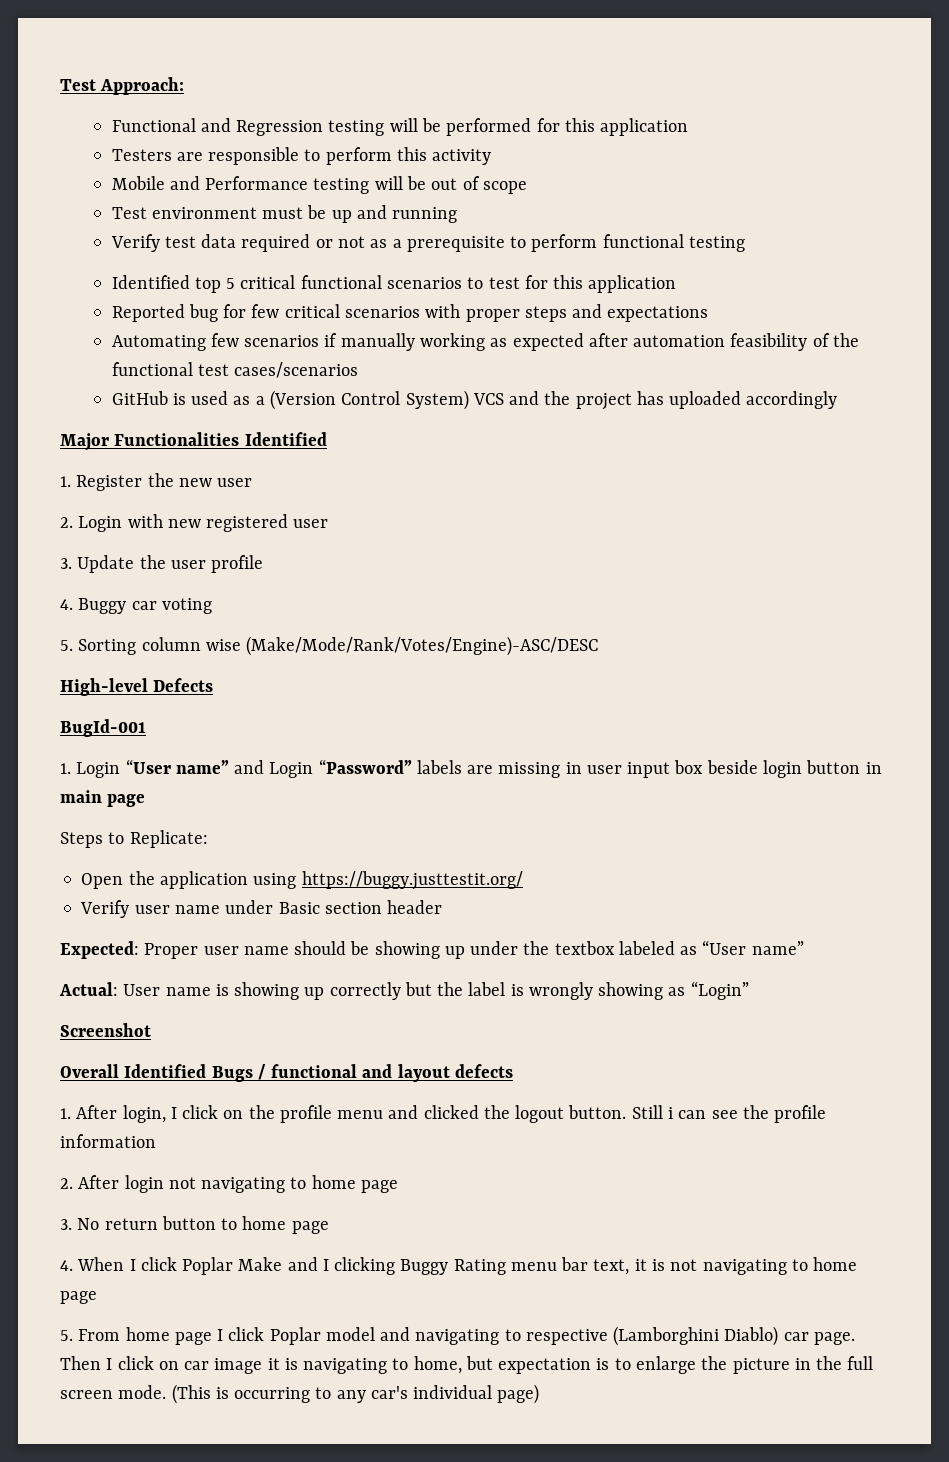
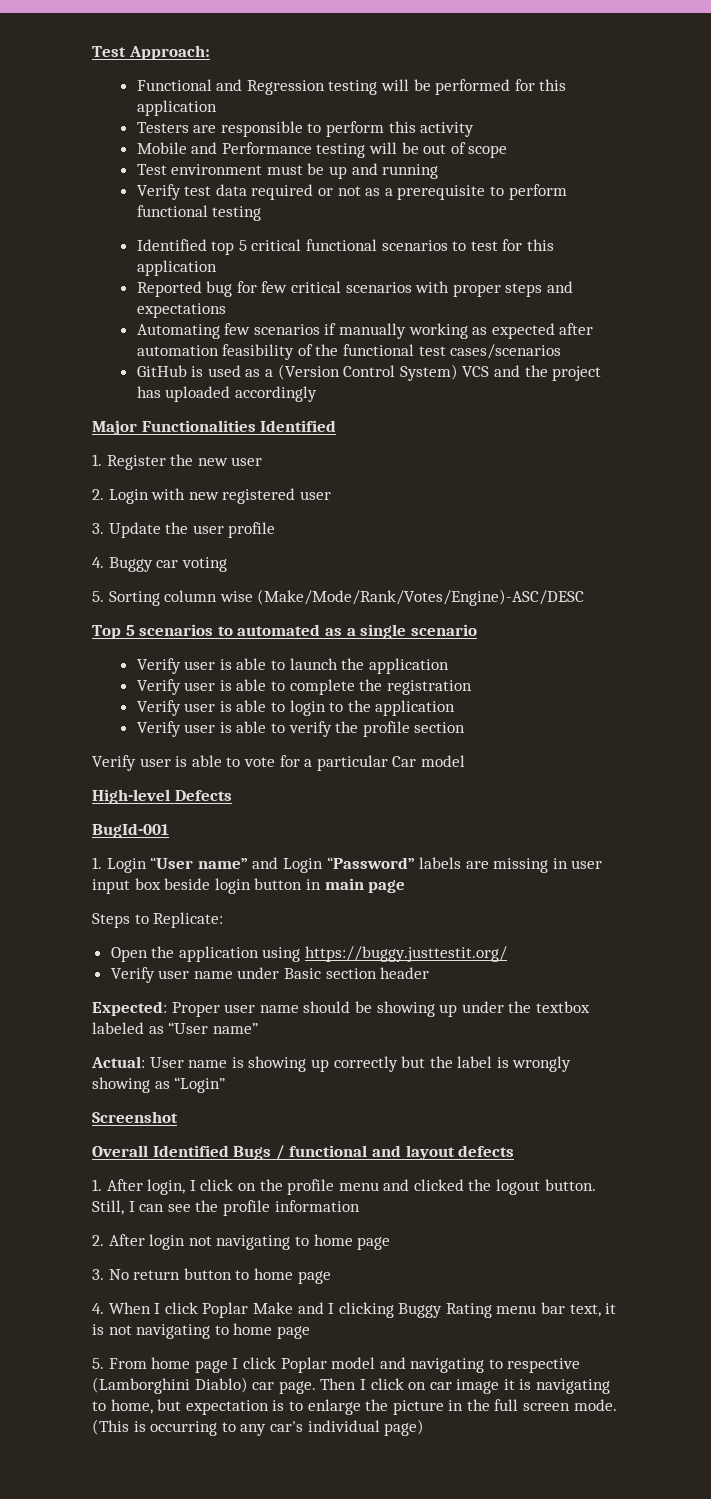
+ Top 5 scenarios to automated as a single scenario
+ Verify user is able to launch the application
+ Verify user is able to complete the registration
+ Verify user is able to login to the application
+ Verify user is able to verify the profile section
+ Verify user is able to vote for a particular Car model
- Still i can see the profile information
+ Still, I can see the profile information

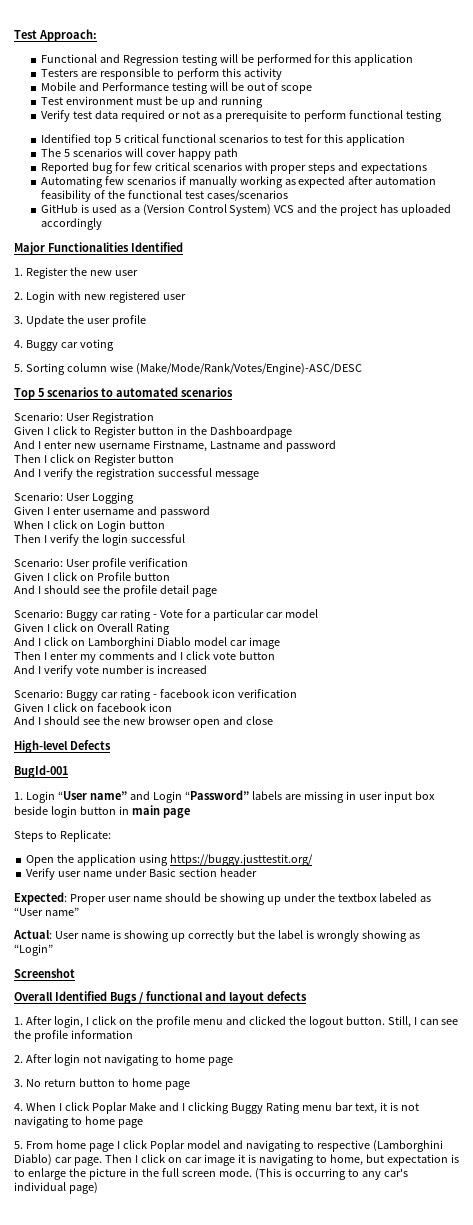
+ The 5 scenarios will cover happy path
- Top 5 scenarios to automated as a single scenario
- Verify user is able to launch the application
- Verify user is able to complete the registration
- Verify user is able to login to the application
- Verify user is able to verify the profile section
- Verify user is able to vote for a particular Car model
+ Top 5 scenarios to automated scenarios
+ Scenario: User Registration
+ Given I click to Register button in the Dashboardpage
+ And I enter new username Firstname, Lastname and password
+ Then I click on Register button
+ And I verify the registration successful message
+ Scenario: User Logging
+ Given I enter username and password
+ When I click on Login button
+ Then I verify the login successful
+ Scenario: User profile verification
+ Given I click on Profile button
+ And I should see the profile detail page
+ Scenario: Buggy car rating - Vote for a particular car model
+ Given I click on Overall Rating
+ And I click on Lamborghini Diablo model car image
+ Then I enter my comments and I click vote button
+ And I verify vote number is increased
+ Scenario: Buggy car rating - facebook icon verification
+ Given I click on facebook icon
+ And I should see the new browser open and close

